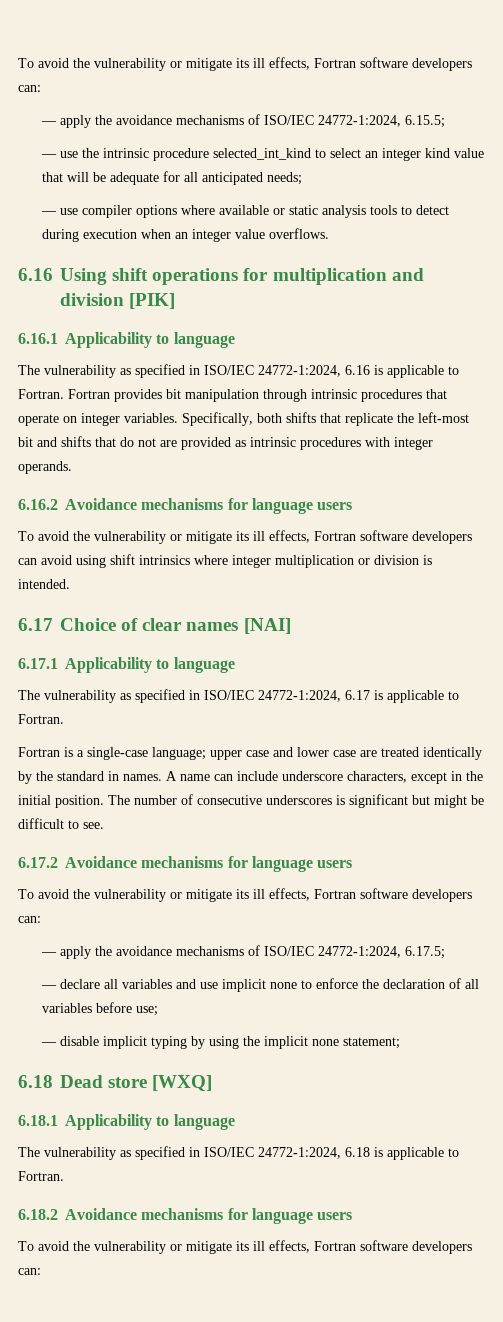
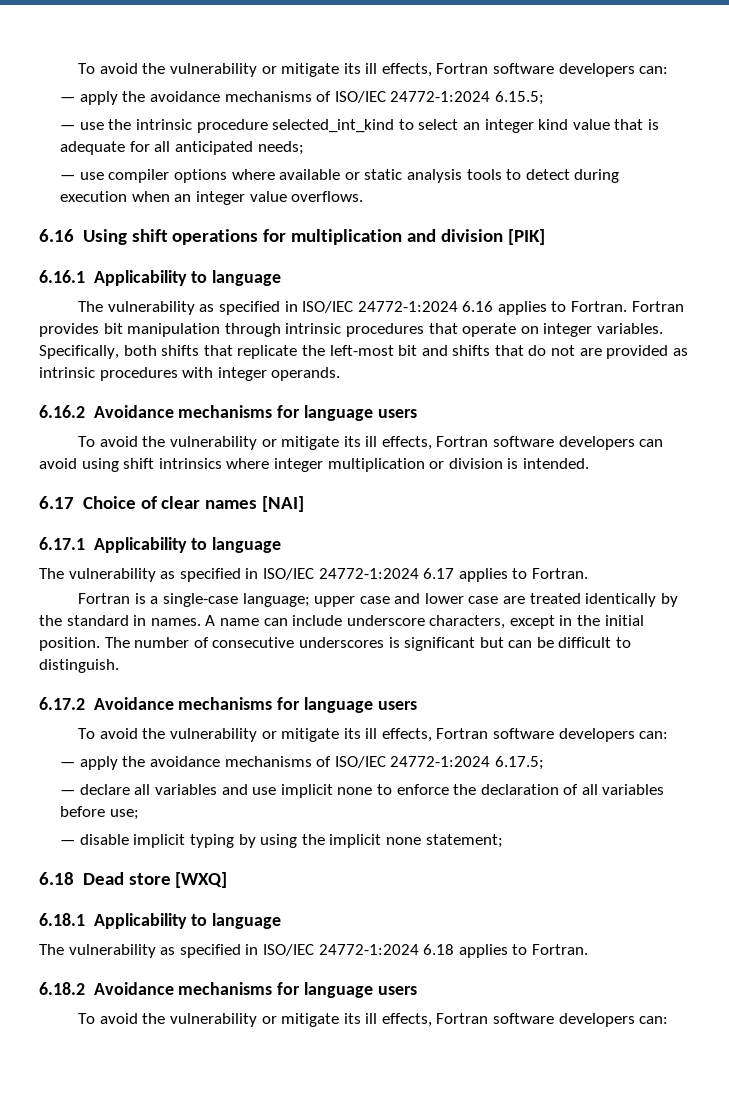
- — apply the avoidance mechanisms of ISO/IEC 24772-1:2024, 6.15.5;
+ — apply the avoidance mechanisms of ISO/IEC 24772-1:2024 6.15.5;
- — use the intrinsic procedure selected_int_kind to select an integer kind value that will be adequate for all anticipated needs;
+ — use the intrinsic procedure selected_int_kind to select an integer kind value that is adequate for all anticipated needs;
- The vulnerability as specified in ISO/IEC 24772-1:2024, 6.16 is applicable to Fortran.
+ The vulnerability as specified in ISO/IEC 24772-1:2024 6.16 applies to Fortran.
- The vulnerability as specified in ISO/IEC 24772-1:2024, 6.17 is applicable to Fortran.
+ The vulnerability as specified in ISO/IEC 24772-1:2024 6.17 applies to Fortran.
- The number of consecutive underscores is significant but might be difficult to see.
+ The number of consecutive underscores is significant but can be difficult to distinguish.
- — apply the avoidance mechanisms of ISO/IEC 24772-1:2024, 6.17.5;
+ — apply the avoidance mechanisms of ISO/IEC 24772-1:2024 6.17.5;
- The vulnerability as specified in ISO/IEC 24772-1:2024, 6.18 is applicable to Fortran.
+ The vulnerability as specified in ISO/IEC 24772-1:2024 6.18 applies to Fortran.

